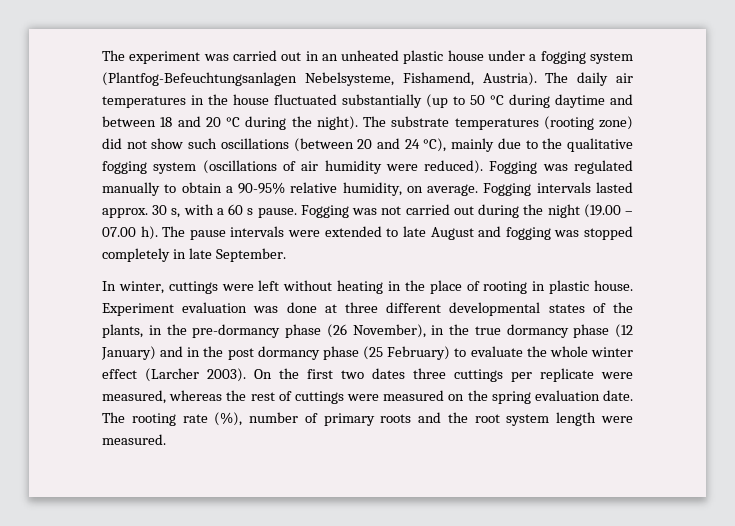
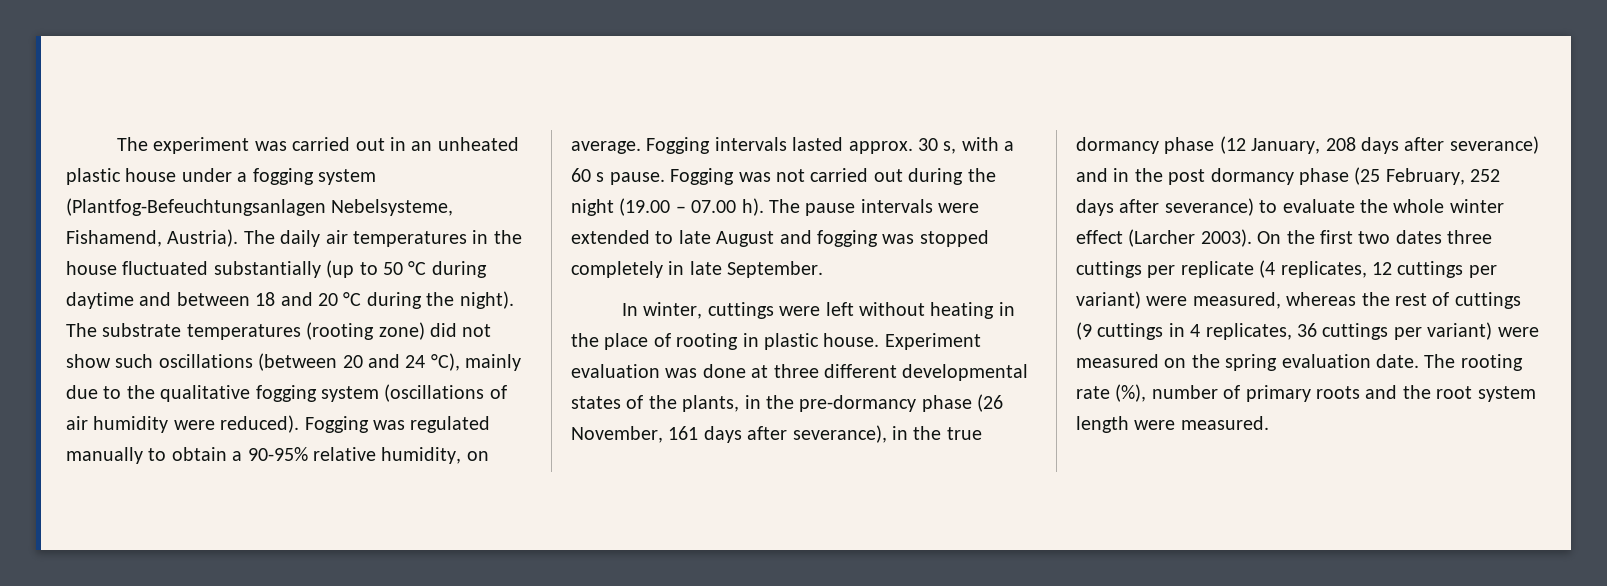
- Experiment evaluation was done at three different developmental states of the plants, in the pre-dormancy phase (26 November), in the true dormancy phase (12 January) and in the post dormancy phase (25 February) to evaluate the whole winter effect (Larcher 2003).
+ Experiment evaluation was done at three different developmental states of the plants, in the pre-dormancy phase (26 November, 161 days after severance), in the true dormancy phase (12 January, 208 days after severance) and in the post dormancy phase (25 February, 252 days after severance) to evaluate the whole winter effect (Larcher 2003).
- On the first two dates three cuttings per replicate were measured, whereas the rest of cuttings were measured on the spring evaluation date.
+ On the first two dates three cuttings per replicate (4 replicates, 12 cuttings per variant) were measured, whereas the rest of cuttings (9 cuttings in 4 replicates, 36 cuttings per variant) were measured on the spring evaluation date.

